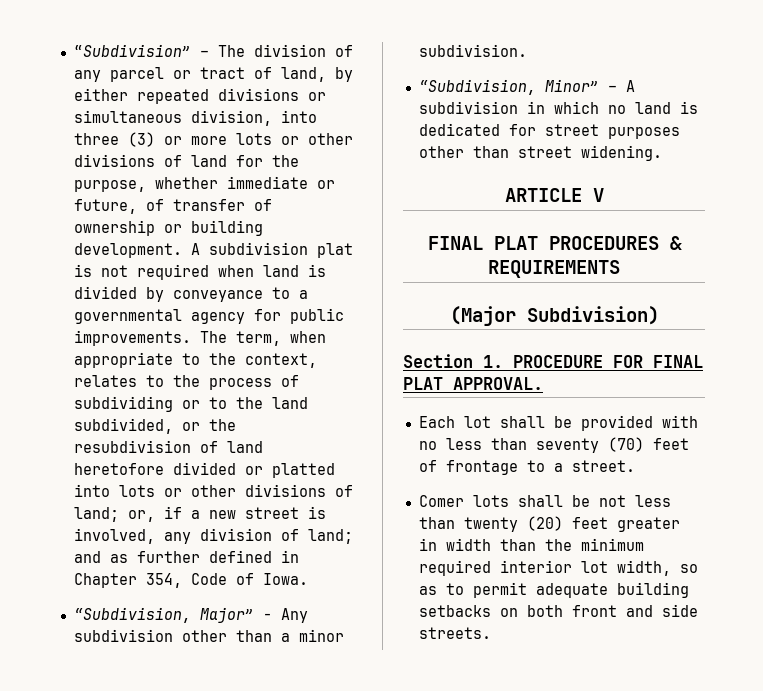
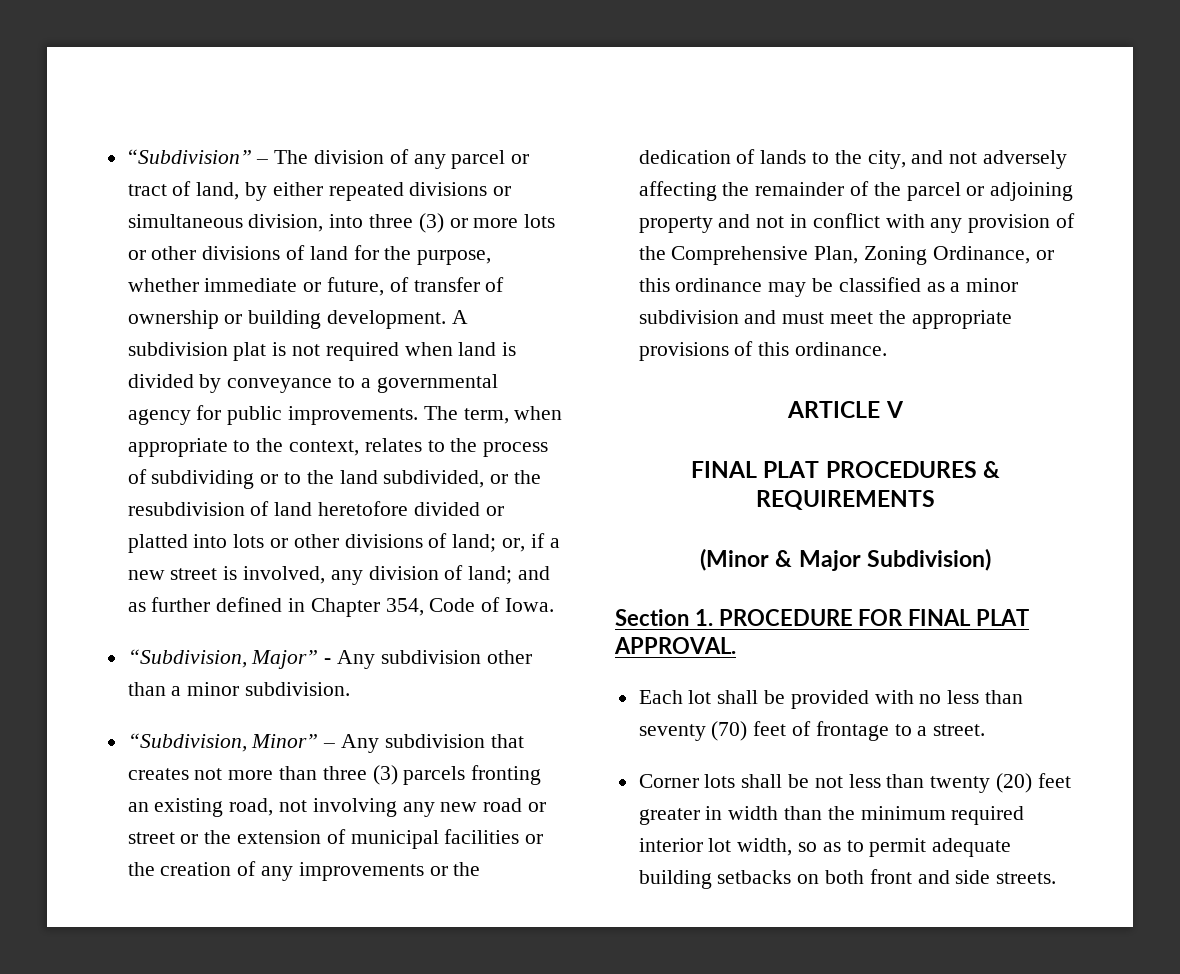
- “Subdivision, Minor” – A subdivision in which no land is dedicated for street purposes other than street widening.
+ “Subdivision, Minor” – Any subdivision that creates not more than three (3) parcels fronting an existing road, not involving any new road or street or the extension of municipal facilities or the creation of any improvements or the dedication of lands to the city, and not adversely affecting the remainder of the parcel or adjoining property and not in conflict with any provision of the Comprehensive Plan, Zoning Ordinance, or this ordinance may be classified as a minor subdivision and must meet the appropriate provisions of this ordinance.
- (Major Subdivision)
+ (Minor & Major Subdivision)
- Comer lots shall be not less than twenty (20) feet greater in width than the minimum required interior lot width, so as to permit adequate building setbacks on both front and side streets.
+ Corner lots shall be not less than twenty (20) feet greater in width than the minimum required interior lot width, so as to permit adequate building setbacks on both front and side streets.

